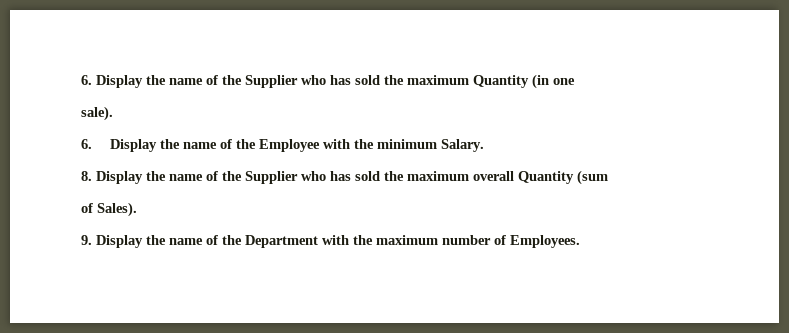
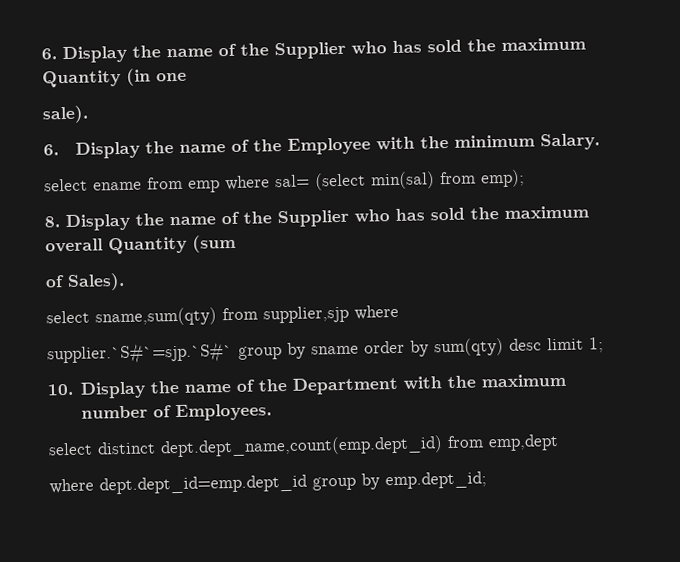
+ select ename from emp where sal= (select min(sal) from emp);
- 9. Display the name of the Department with the maximum number of Employees.
+ select sname,sum(qty) from supplier,sjp where
+ supplier.`S#`=sjp.`S#` group by sname order by sum(qty) desc limit 1;
+ 10. Display the name of the Department with the maximum number of Employees.
+ select distinct dept.dept_name,count(emp.dept_id) from emp,dept
+ where dept.dept_id=emp.dept_id group by emp.dept_id;

